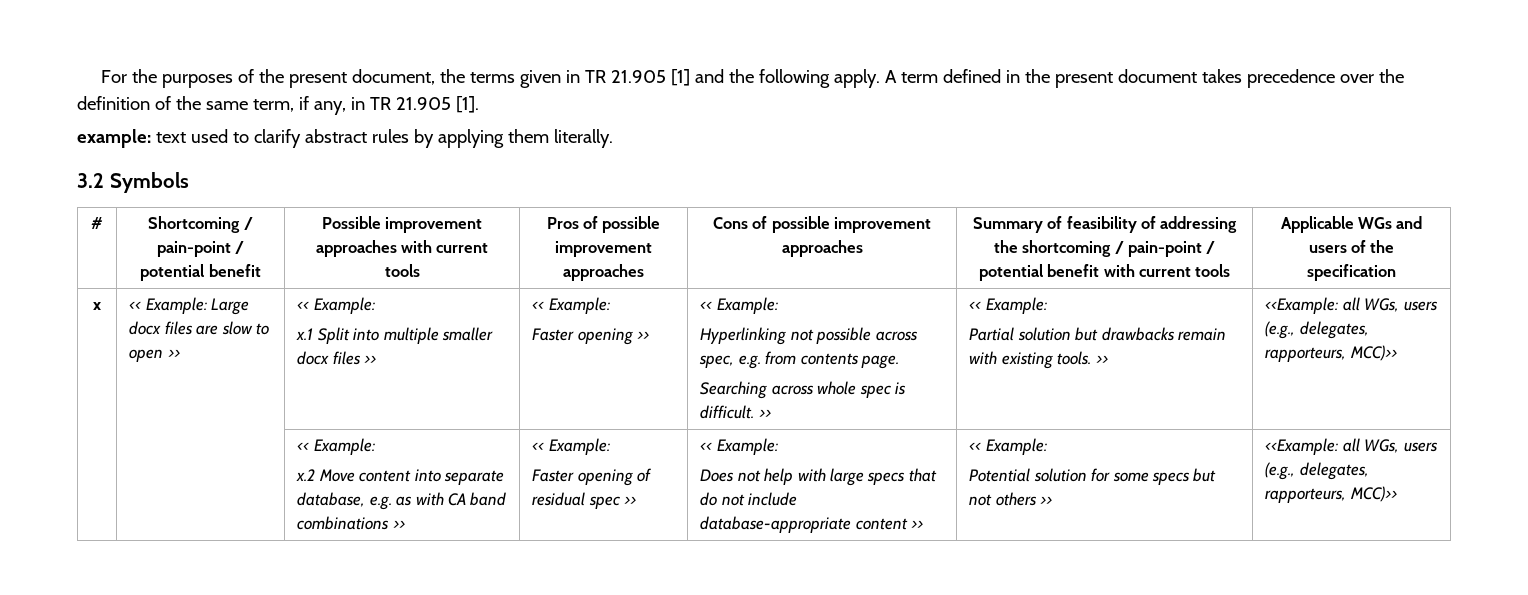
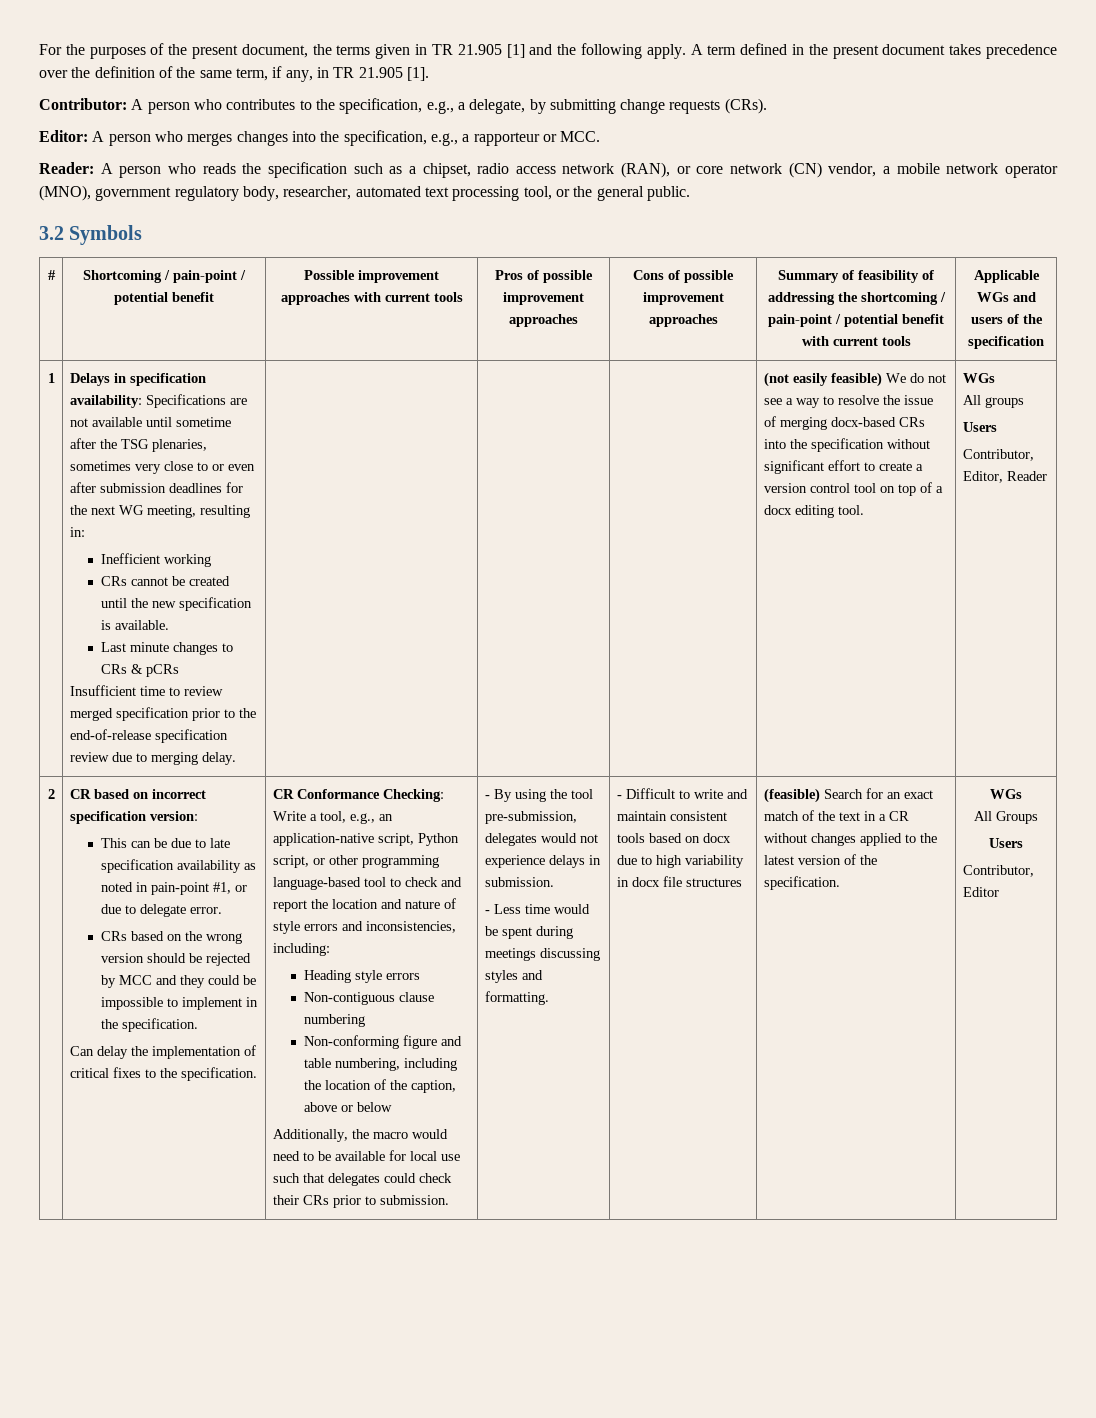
- example: text used to clarify abstract rules by applying them literally.
+ Contributor: A person who contributes to the specification, e.g., a delegate, by submitting change requests (CRs).
+ Editor: A person who merges changes into the specification, e.g., a rapporteur or MCC.
+ Reader: A person who reads the specification such as a chipset, radio access network (RAN), or core network (CN) vendor, a mobile network operator (MNO), government regulatory body, researcher, automated text processing tool, or the general public.
- x | << Example: Large docx files are slow to open >> | << Example:
- x.1 Split into multiple smaller docx files >> | << Example:
- Faster opening >> | << Example:
- Hyperlinking not possible across spec, e.g. from contents page.
- Searching across whole spec is difficult. >> | << Example:
- Partial solution but drawbacks remain with existing tools. >> | <<Example: all WGs, users (e.g., delegates, rapporteurs, MCC)>>
- | | << Example:
- x.2 Move content into separate database, e.g. as with CA band combinations >> | << Example:
- Faster opening of residual spec >> | << Example:
- Does not help with large specs that do not include database-appropriate content >> | << Example:
- Potential solution for some specs but not others >> | <<Example: all WGs, users (e.g., delegates, rapporteurs, MCC)>>
+ 1 | Delays in specification availability: Specifications are not available until sometime after the TSG plenaries, sometimes very close to or even after submission deadlines for the next WG meeting, resulting in:
+ Inefficient working
+ CRs cannot be created until the new specification is available.
+ Last minute changes to CRs & pCRs
+ Insufficient time to review merged specification prior to the end-of-release specification review due to merging delay. | | | | (not easily feasible) We do not see a way to resolve the issue of merging docx-based CRs into the specification without significant effort to create a version control tool on top of a docx editing tool. | WGs
+ All groups
+ Users
+ Contributor, Editor, Reader
+ 2 | CR based on incorrect specification version:
+ This can be due to late specification availability as noted in pain-point #1, or due to delegate error.
+ CRs based on the wrong version should be rejected by MCC and they could be impossible to implement in the specification.
+ Can delay the implementation of critical fixes to the specification. | CR Conformance Checking: Write a tool, e.g., an application-native script, Python script, or other programming language-based tool to check and report the location and nature of style errors and inconsistencies, including:
+ Heading style errors
+ Non-contiguous clause numbering
+ Non-conforming figure and table numbering, including the location of the caption, above or below
+ Additionally, the macro would need to be available for local use such that delegates could check their CRs prior to submission. | - By using the tool pre-submission, delegates would not experience delays in submission.
+ - Less time would be spent during meetings discussing styles and formatting. | - Difficult to write and maintain consistent tools based on docx due to high variability in docx file structures | (feasible) Search for an exact match of the text in a CR without changes applied to the latest version of the specification. | WGs
+ All Groups
+ Users
+ Contributor, Editor

